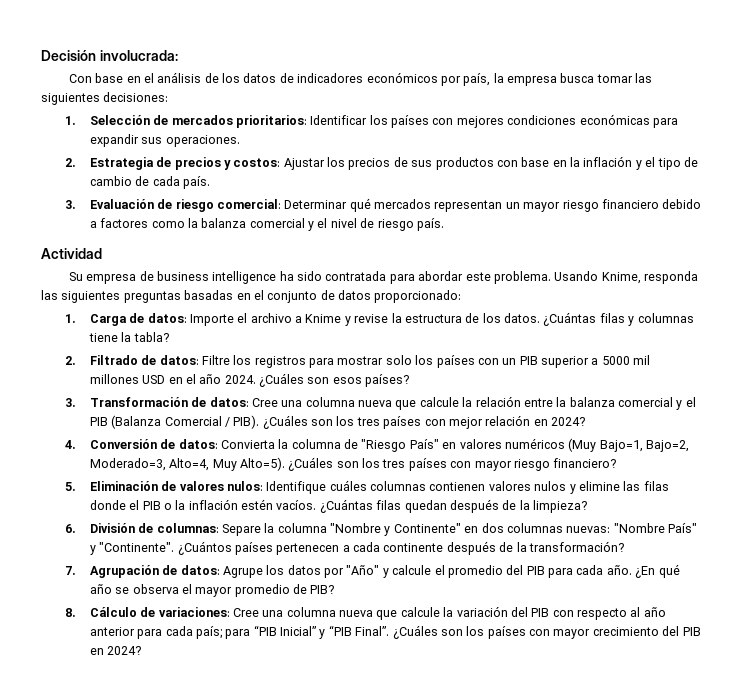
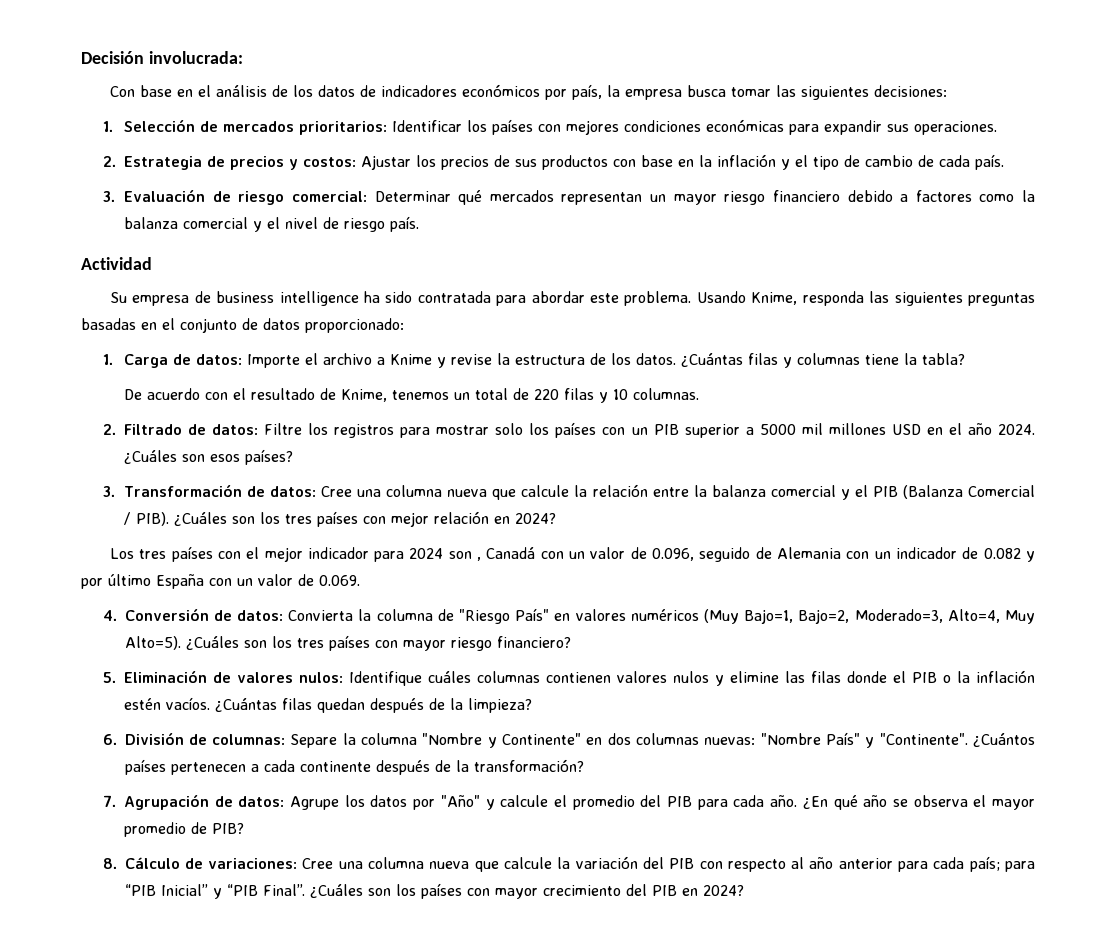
+ De acuerdo con el resultado de Knime, tenemos un total de 220 filas y 10 columnas.
+ Los tres países con el mejor indicador para 2024 son , Canadá con un valor de 0.096, seguido de Alemania con un indicador de 0.082 y por último España con un valor de 0.069.

